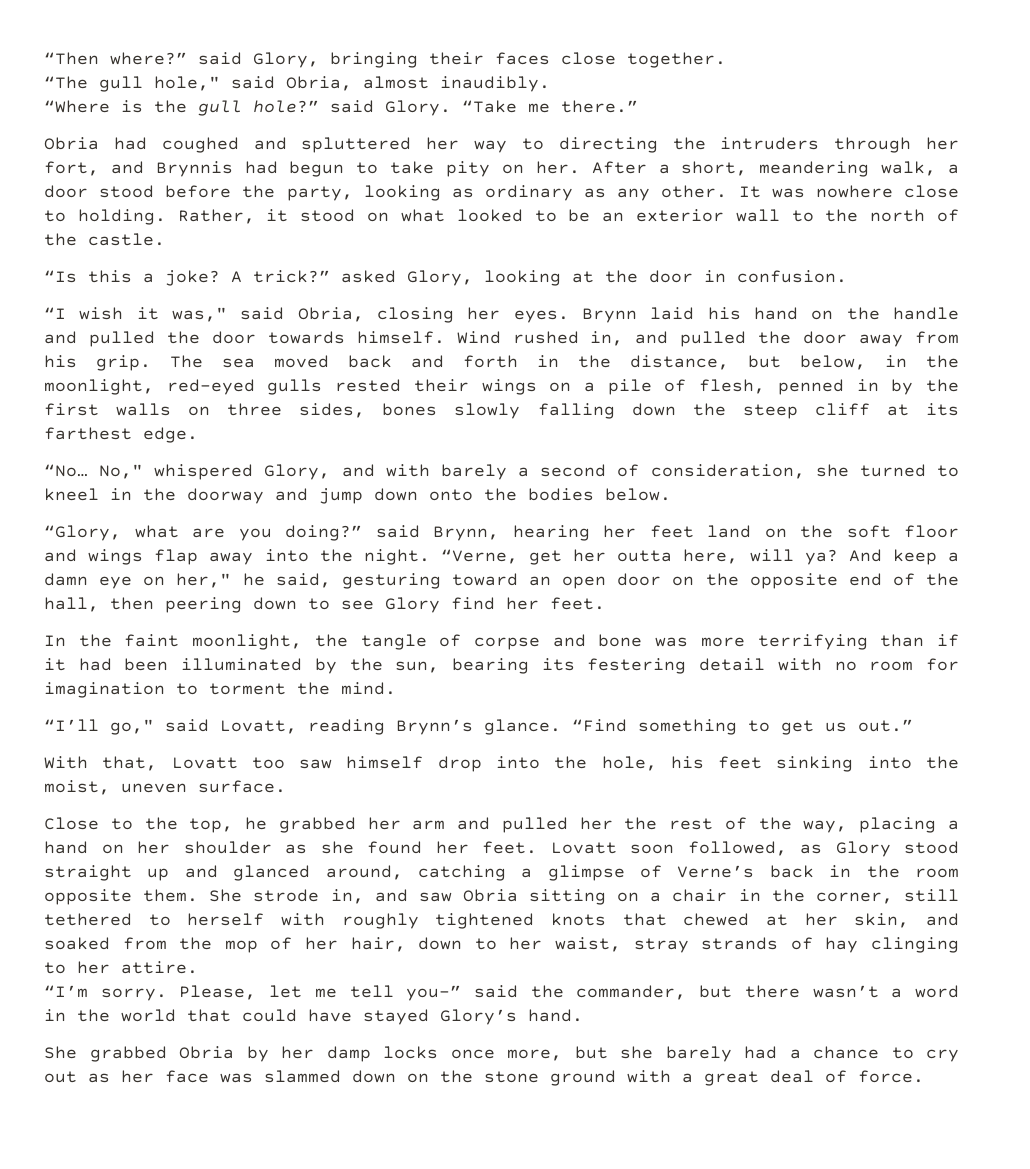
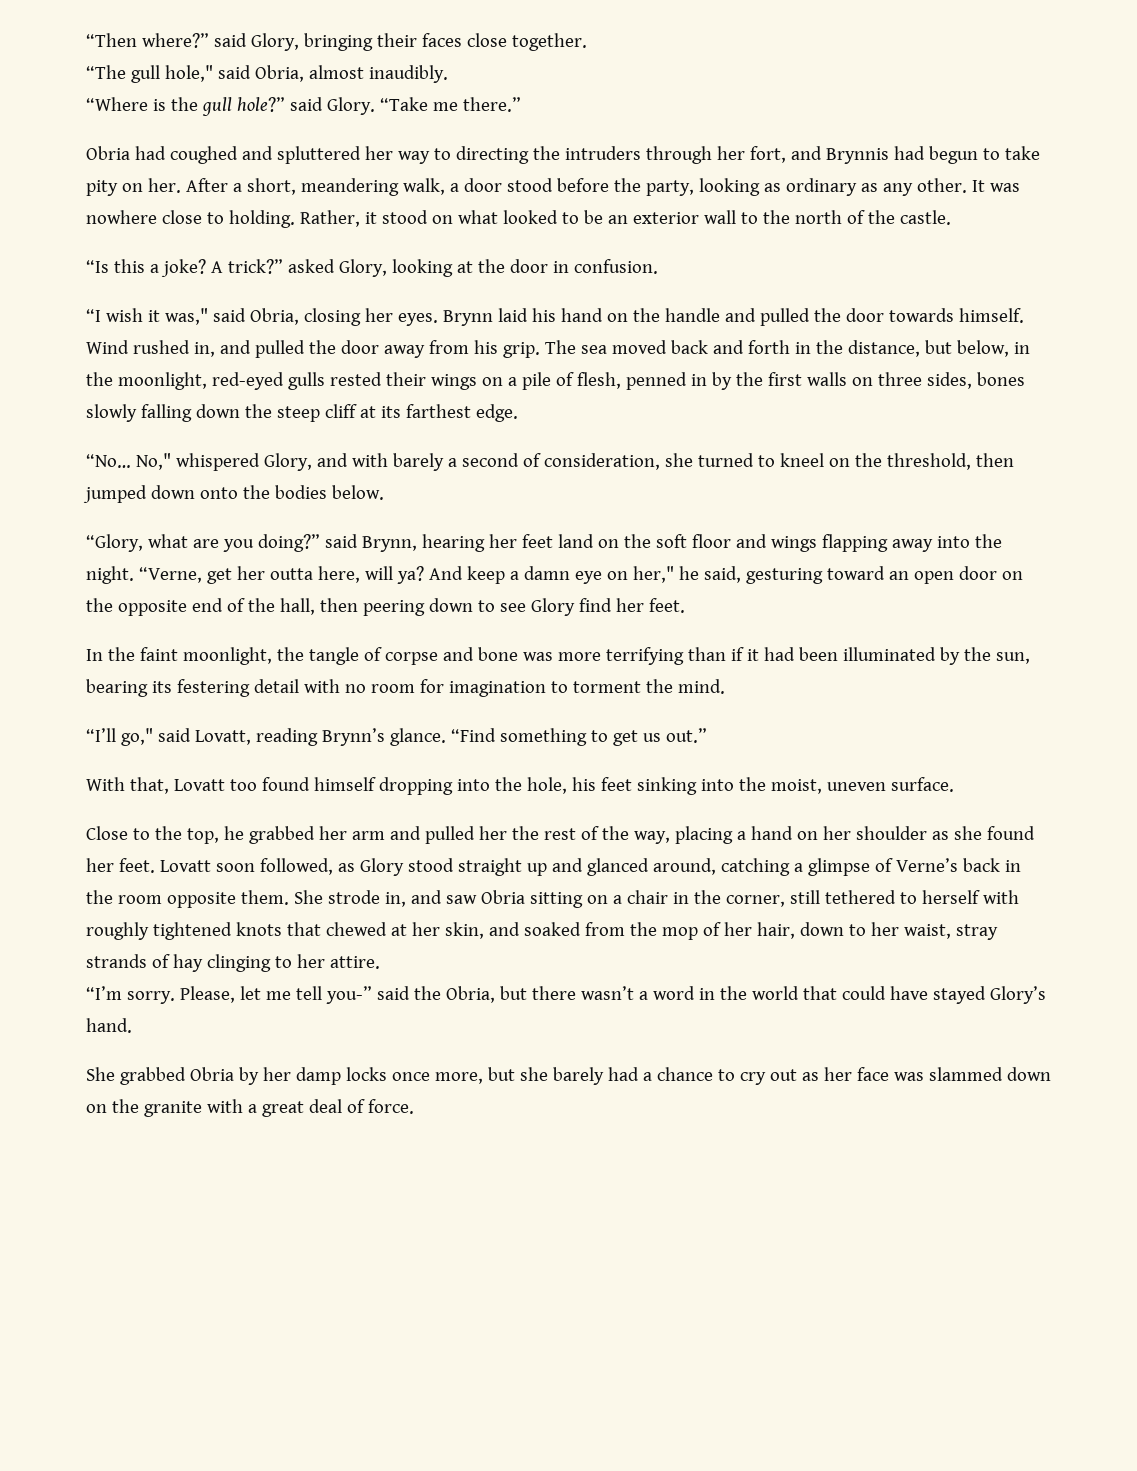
- No," whispered Glory, and with barely a second of consideration, she turned to kneel in the doorway and jump down onto the bodies below.
+ No," whispered Glory, and with barely a second of consideration, she turned to kneel on the threshold, then jumped down onto the bodies below.
- “Glory, what are you doing?” said Brynn, hearing her feet land on the soft floor and wings flap away into the night.
+ “Glory, what are you doing?” said Brynn, hearing her feet land on the soft floor and wings flapping away into the night.
- With that, Lovatt too saw himself drop into the hole, his feet sinking into the moist, uneven surface.
+ With that, Lovatt too found himself dropping into the hole, his feet sinking into the moist, uneven surface.
- Please, let me tell you-” said the commander, but there wasn’t a word in the world that could have stayed Glory’s hand.
+ Please, let me tell you-” said the Obria, but there wasn’t a word in the world that could have stayed Glory’s hand.
- She grabbed Obria by her damp locks once more, but she barely had a chance to cry out as her face was slammed down on the stone ground with a great deal of force.
+ She grabbed Obria by her damp locks once more, but she barely had a chance to cry out as her face was slammed down on the granite with a great deal of force.

